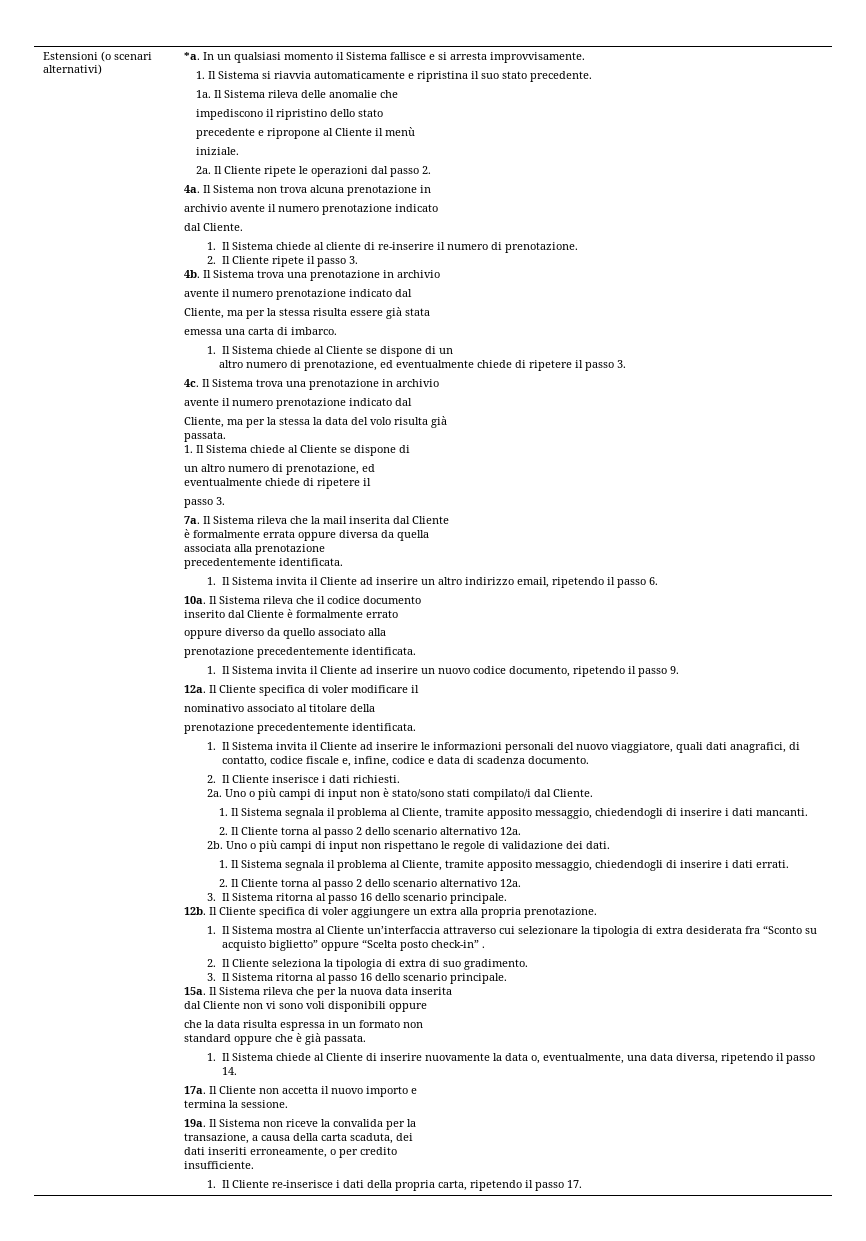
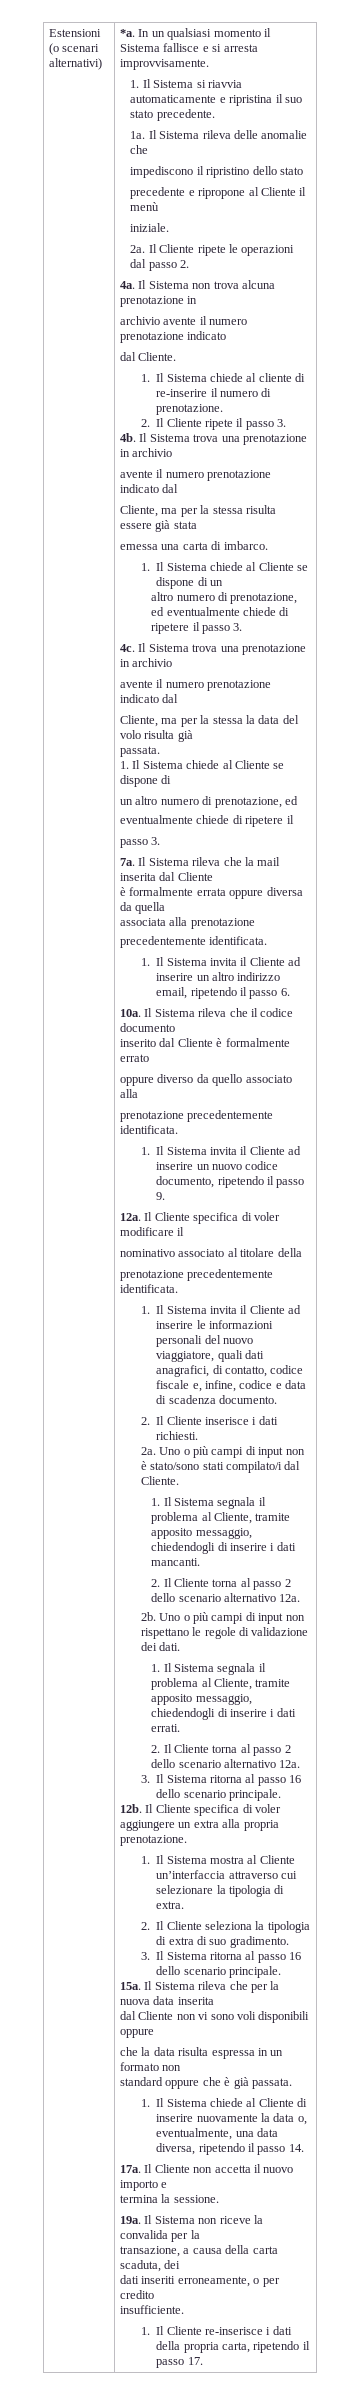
- 1. Il Sistema mostra al Cliente un’interfaccia attraverso cui selezionare la tipologia di extra desiderata fra “Sconto su acquisto biglietto” oppure “Scelta posto check-in” .
+ 1. Il Sistema mostra al Cliente un’interfaccia attraverso cui selezionare la tipologia di extra.

